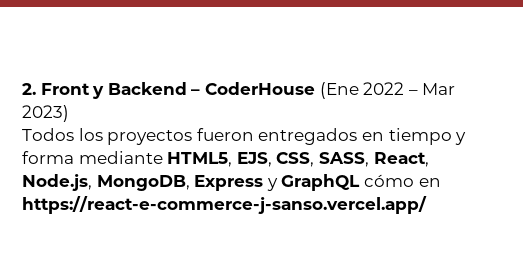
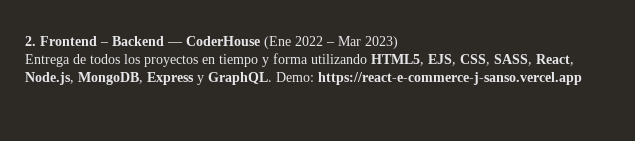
- 2. Front y Backend – CoderHouse (Ene 2022 – Mar 2023)
+ 2. Frontend – Backend — CoderHouse (Ene 2022 – Mar 2023)
- Todos los proyectos fueron entregados en tiempo y forma mediante HTML5, EJS, CSS, SASS, React, Node.js, MongoDB, Express y GraphQL cómo en https://react-e-commerce-j-sanso.vercel.app/
+ Entrega de todos los proyectos en tiempo y forma utilizando HTML5, EJS, CSS, SASS, React, Node.js, MongoDB, Express y GraphQL. Demo: https://react-e-commerce-j-sanso.vercel.app

